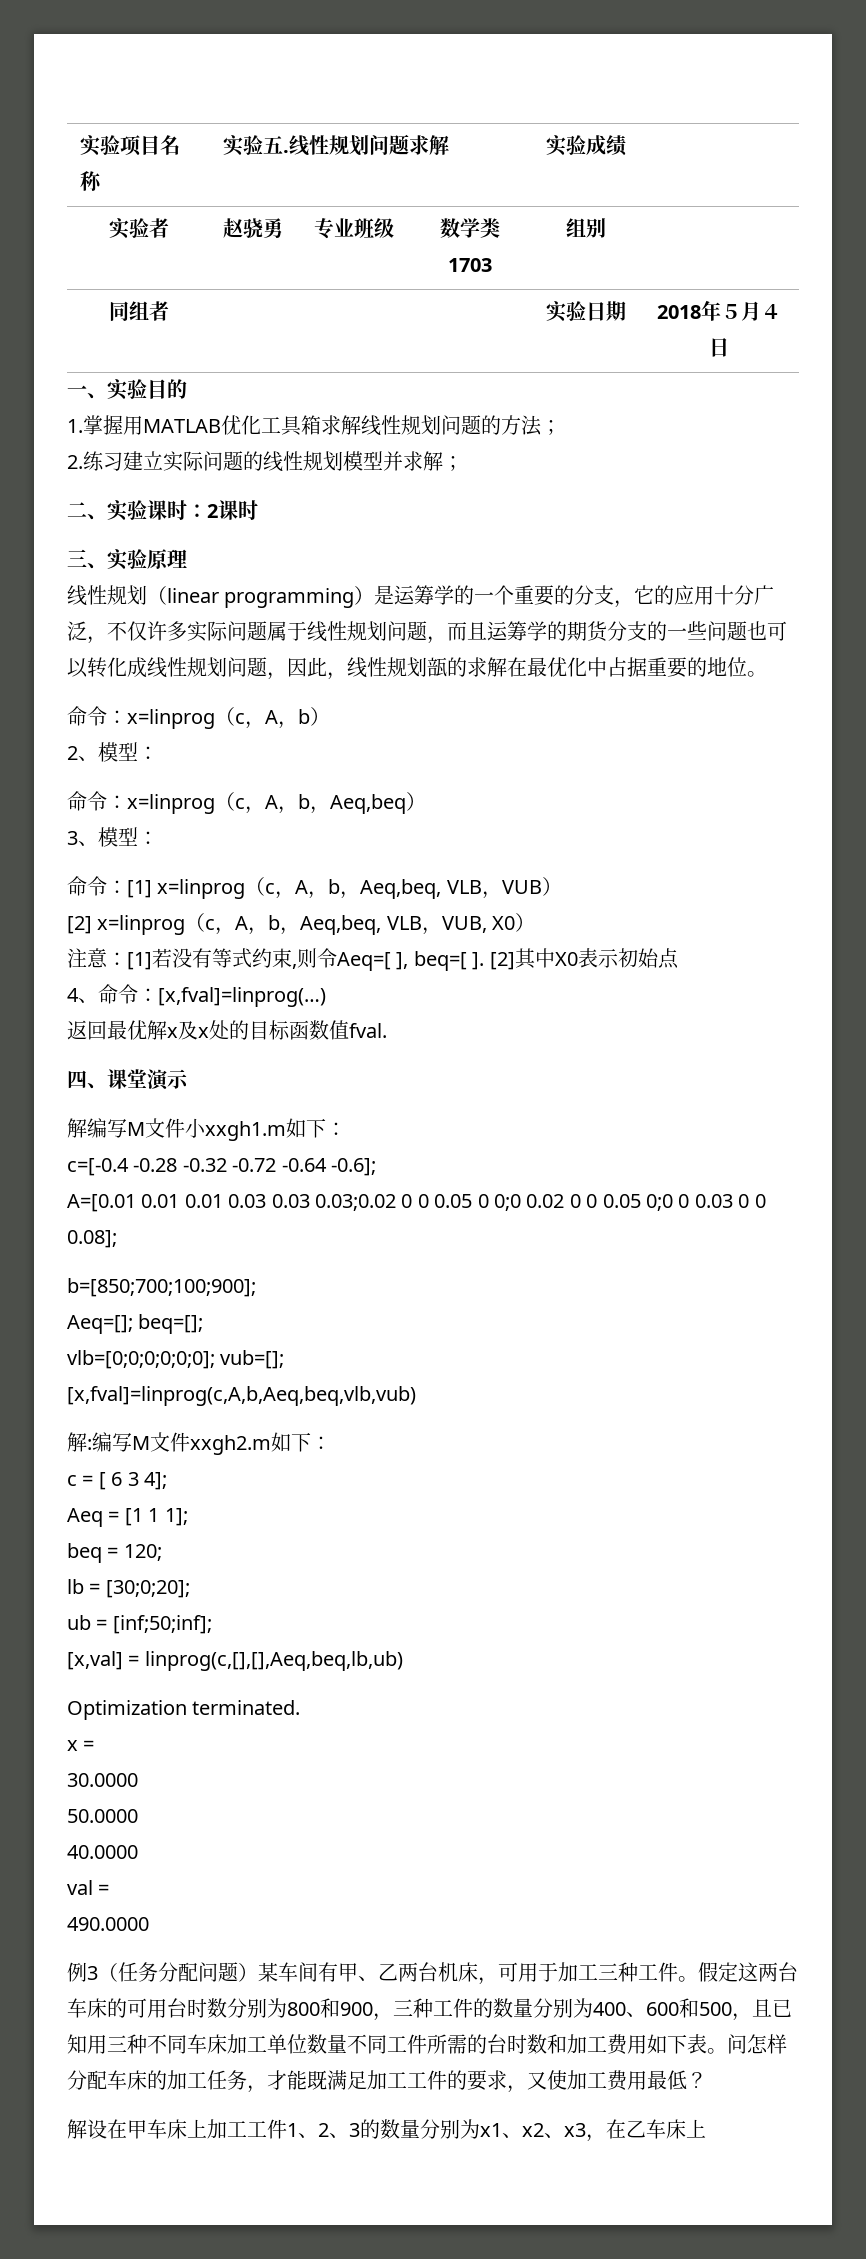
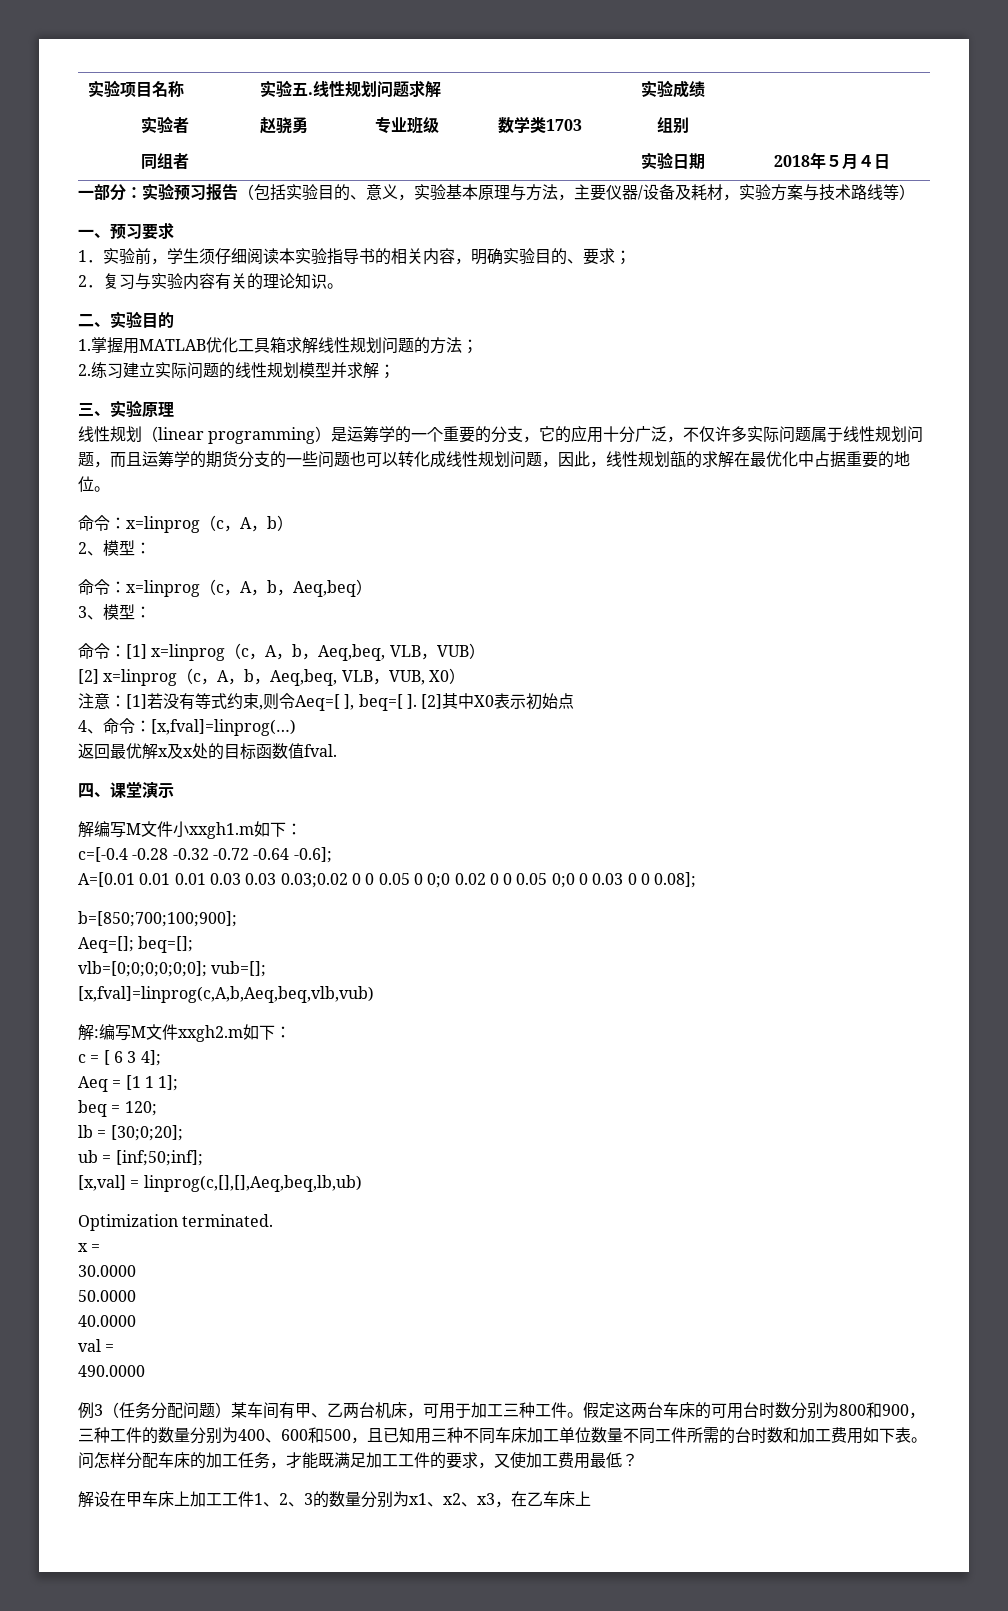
- 一、实验目的
+ 一部分：实验预习报告（包括实验目的、意义，实验基本原理与方法，主要仪器/设备及耗材，实验方案与技术路线等）
+ 一、预习要求
+ 1．实验前，学生须仔细阅读本实验指导书的相关内容，明确实验目的、要求；
+ 2．复习与实验内容有关的理论知识。
+ 二、实验目的
- 二、实验课时：2课时

